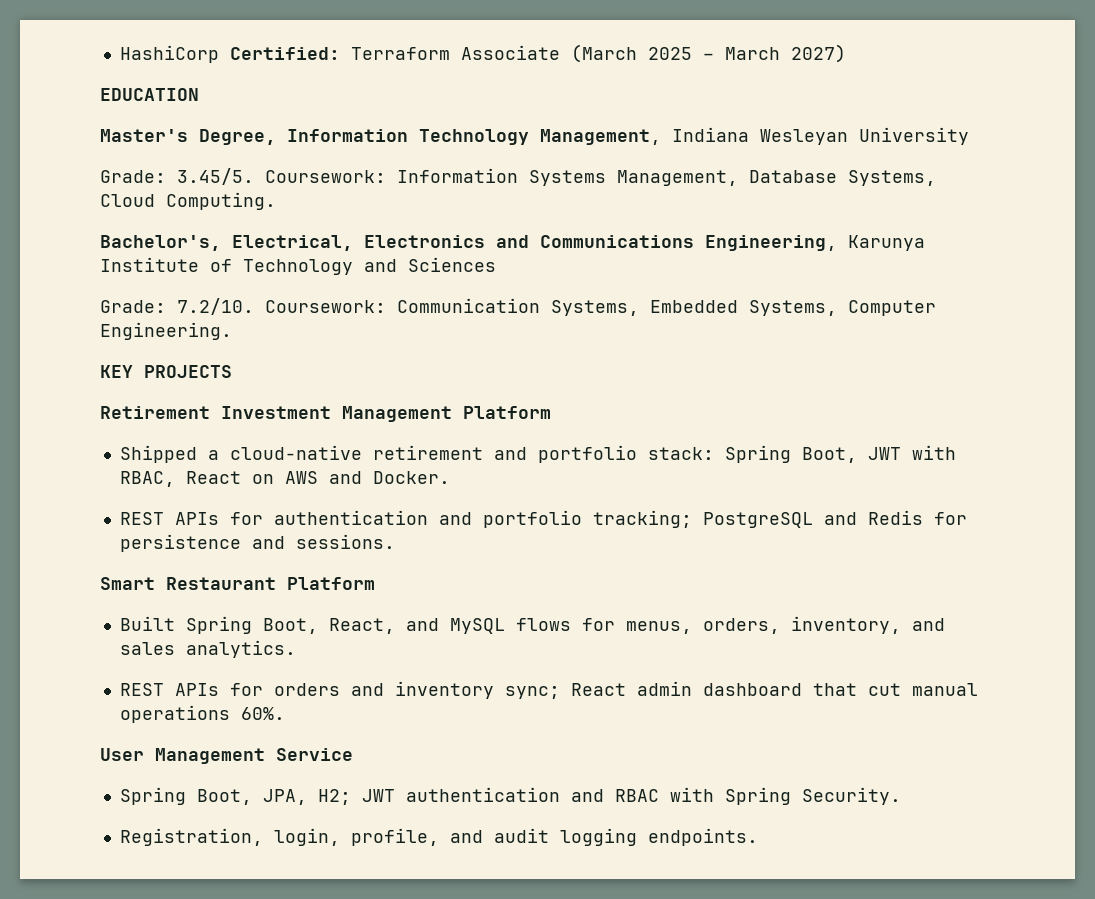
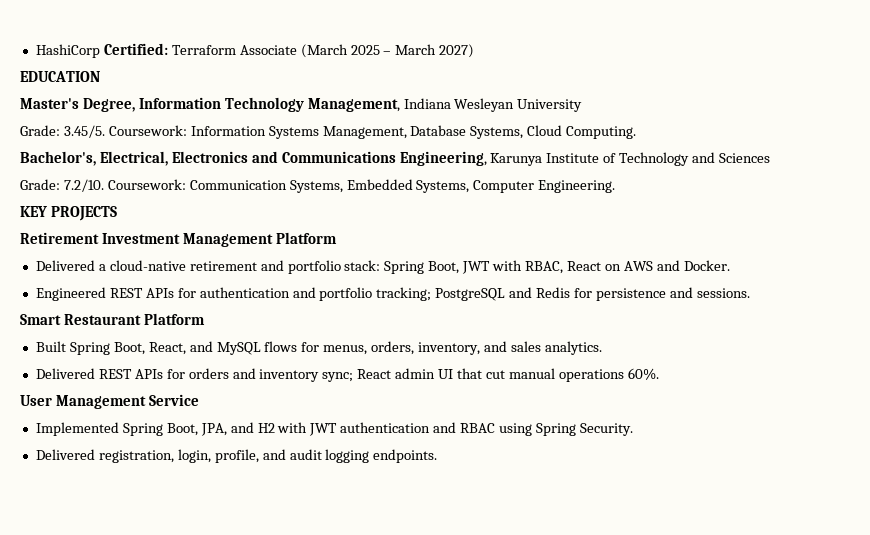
- Shipped a cloud-native retirement and portfolio stack: Spring Boot, JWT with RBAC, React on AWS and Docker.
+ Delivered a cloud-native retirement and portfolio stack: Spring Boot, JWT with RBAC, React on AWS and Docker.
- REST APIs for authentication and portfolio tracking; PostgreSQL and Redis for persistence and sessions.
+ Engineered REST APIs for authentication and portfolio tracking; PostgreSQL and Redis for persistence and sessions.
- REST APIs for orders and inventory sync; React admin dashboard that cut manual operations 60%.
+ Delivered REST APIs for orders and inventory sync; React admin UI that cut manual operations 60%.
- Spring Boot, JPA, H2; JWT authentication and RBAC with Spring Security.
+ Implemented Spring Boot, JPA, and H2 with JWT authentication and RBAC using Spring Security.
- Registration, login, profile, and audit logging endpoints.
+ Delivered registration, login, profile, and audit logging endpoints.

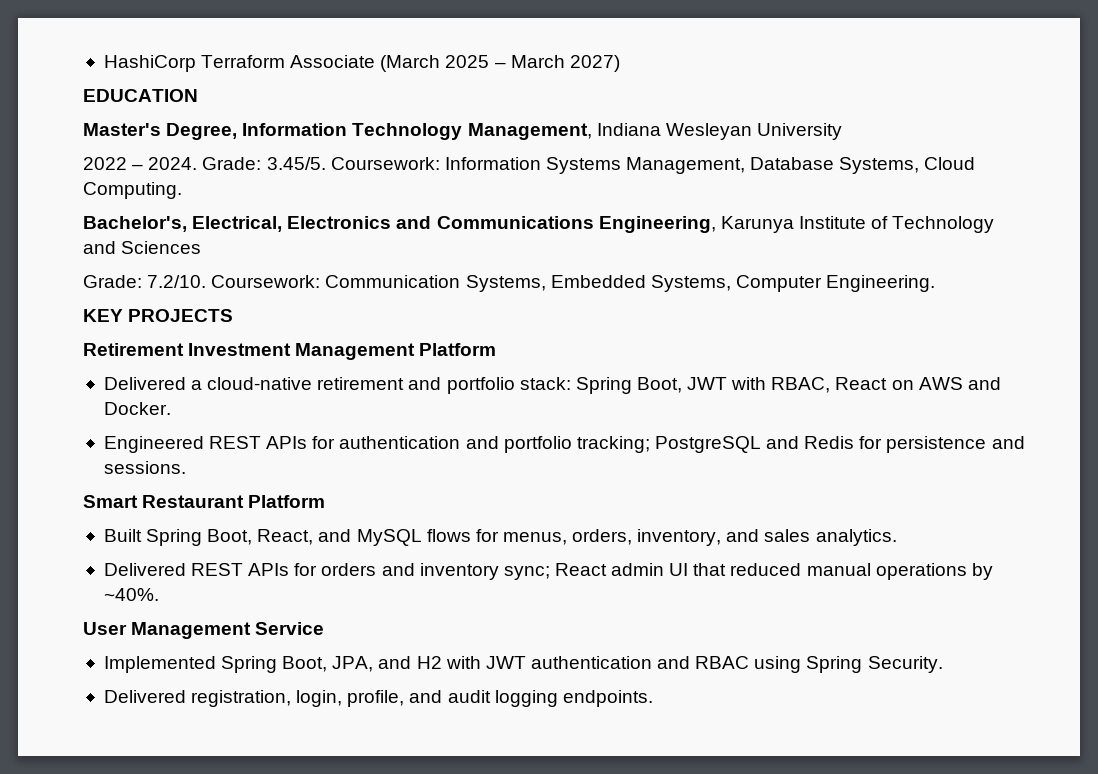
- HashiCorp Certified: Terraform Associate (March 2025 – March 2027)
+ HashiCorp Terraform Associate (March 2025 – March 2027)
+ 2022 – 2024.
- Delivered REST APIs for orders and inventory sync; React admin UI that cut manual operations 60%.
+ Delivered REST APIs for orders and inventory sync; React admin UI that reduced manual operations by ~40%.

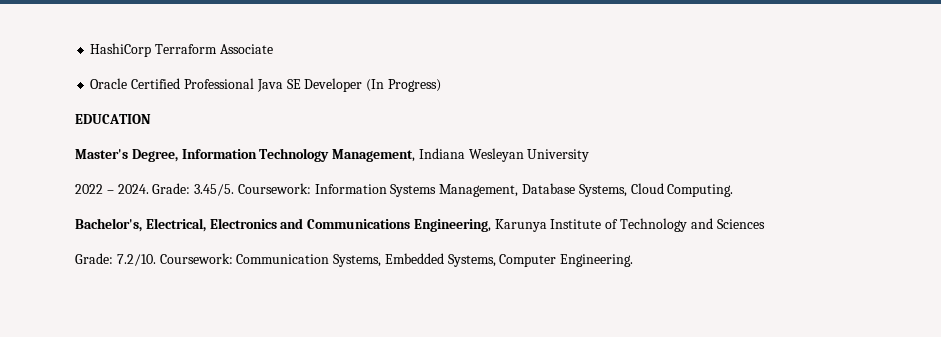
- HashiCorp Terraform Associate (March 2025 – March 2027)
+ HashiCorp Terraform Associate
+ Oracle Certified Professional Java SE Developer (In Progress)
- KEY PROJECTS
- Retirement Investment Management Platform
- Delivered a cloud-native retirement and portfolio stack: Spring Boot, JWT with RBAC, React on AWS and Docker.
- Engineered REST APIs for authentication and portfolio tracking; PostgreSQL and Redis for persistence and sessions.
- Smart Restaurant Platform
- Built Spring Boot, React, and MySQL flows for menus, orders, inventory, and sales analytics.
- Delivered REST APIs for orders and inventory sync; React admin UI that reduced manual operations by ~40%.
- User Management Service
- Implemented Spring Boot, JPA, and H2 with JWT authentication and RBAC using Spring Security.
- Delivered registration, login, profile, and audit logging endpoints.

